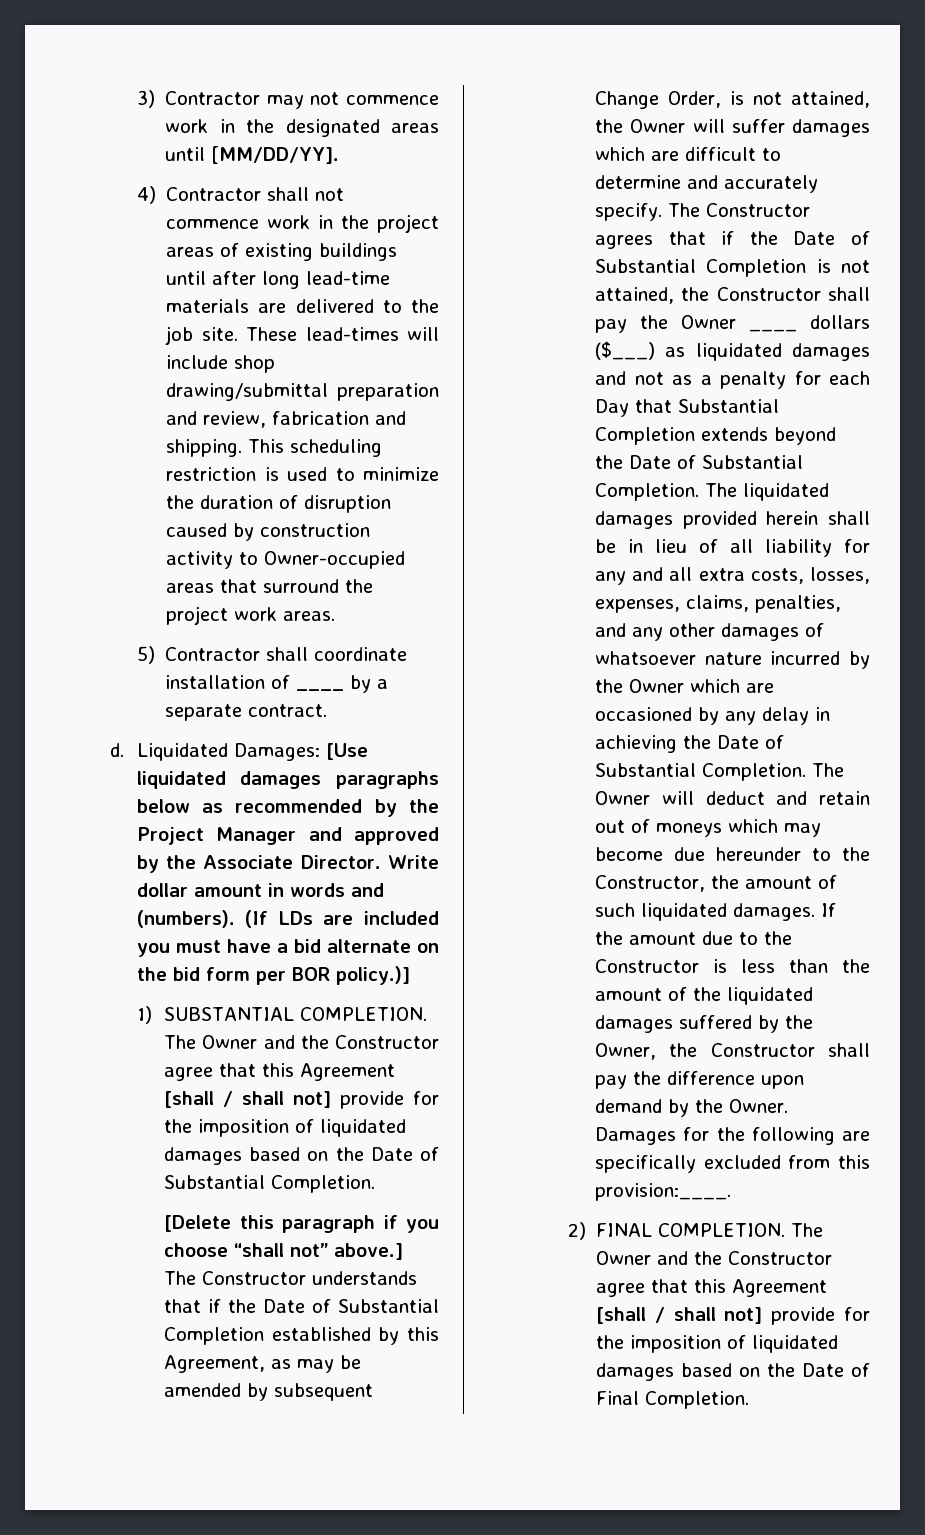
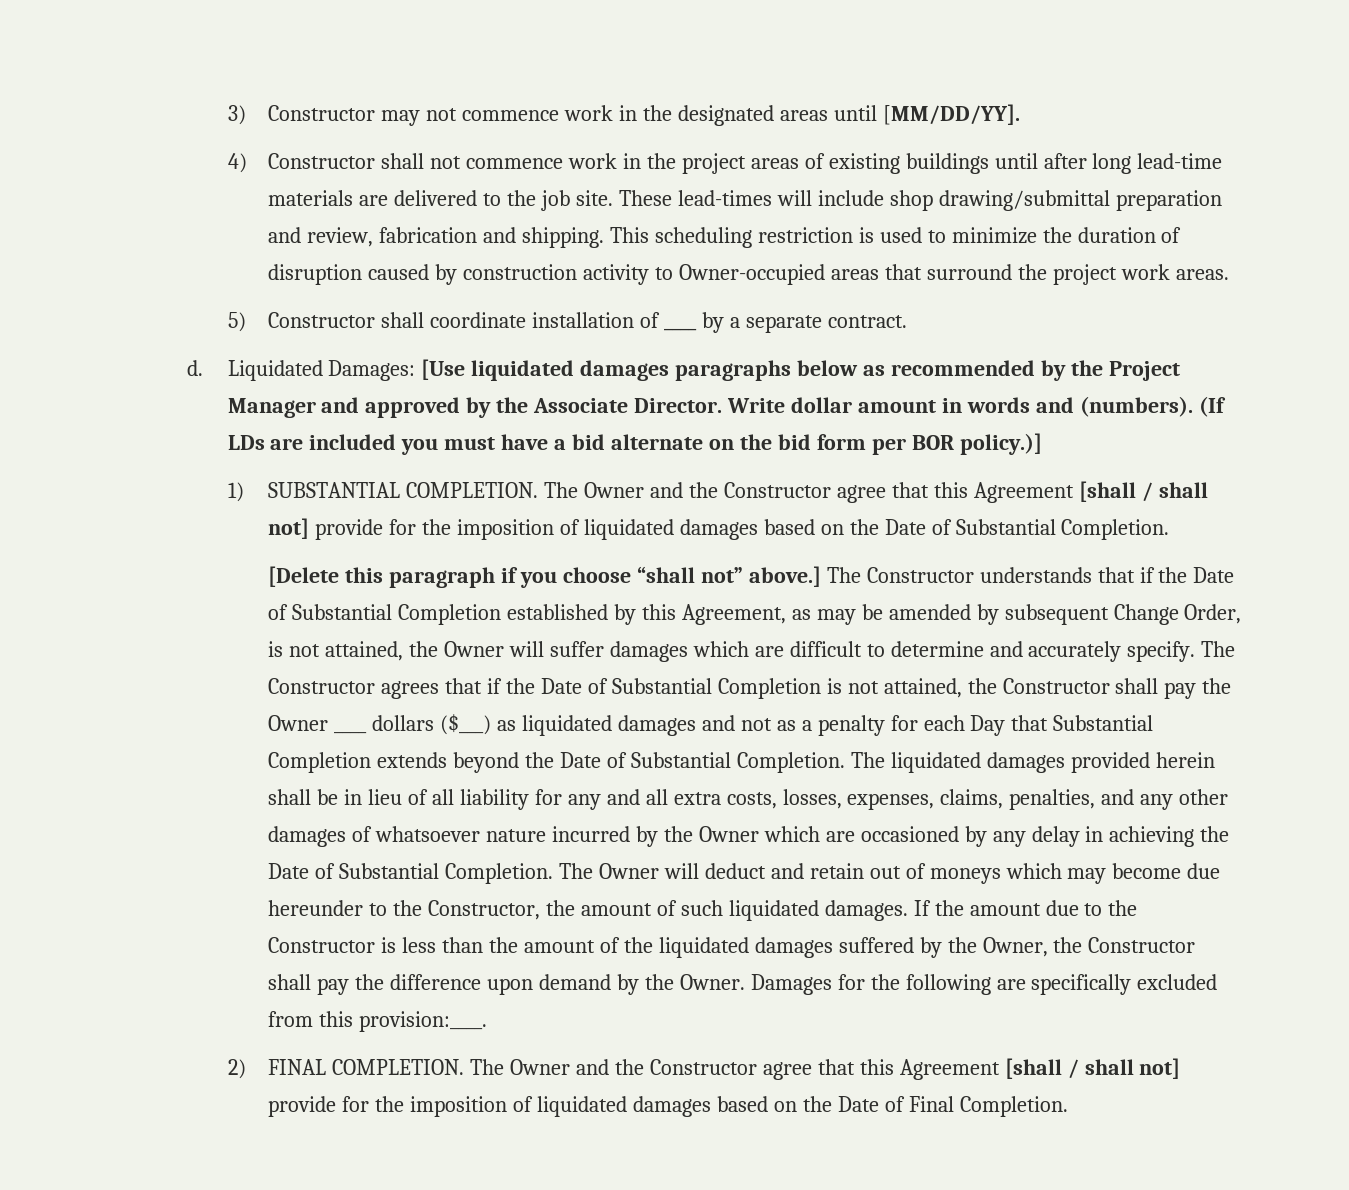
- 3) Contractor may not commence work in the designated areas until [MM/DD/YY].
+ 3) Constructor may not commence work in the designated areas until [MM/DD/YY].
- 4) Contractor shall not commence work in the project areas of existing buildings until after long lead-time materials are delivered to the job site.
+ 4) Constructor shall not commence work in the project areas of existing buildings until after long lead-time materials are delivered to the job site.
- 5) Contractor shall coordinate installation of ____ by a separate contract.
+ 5) Constructor shall coordinate installation of ____ by a separate contract.

